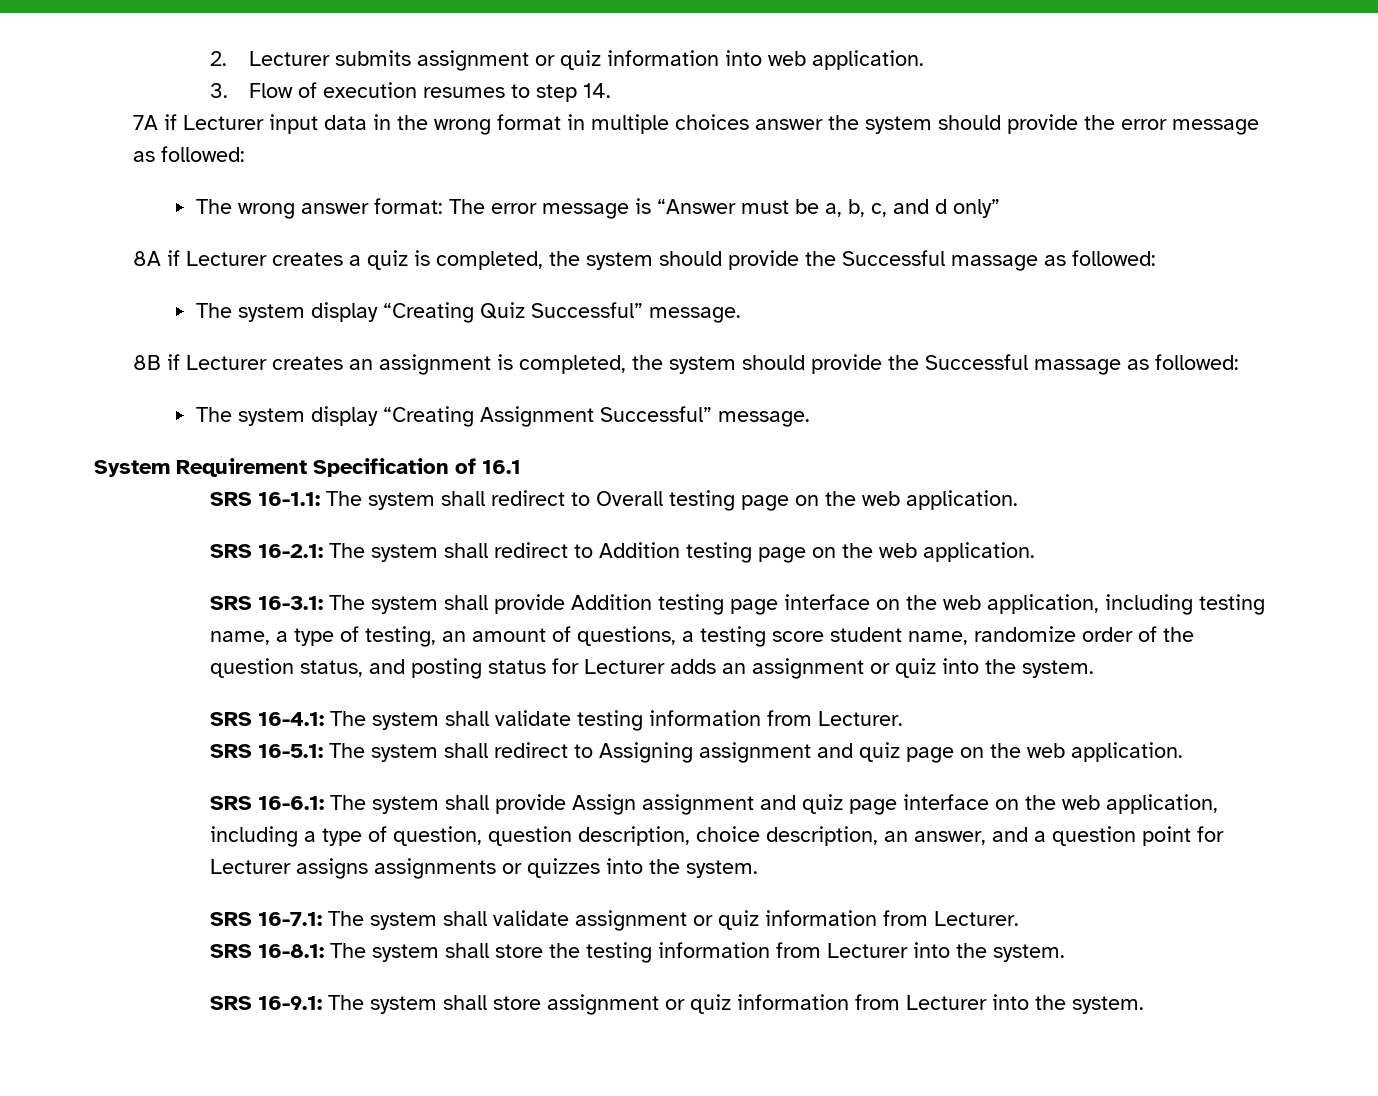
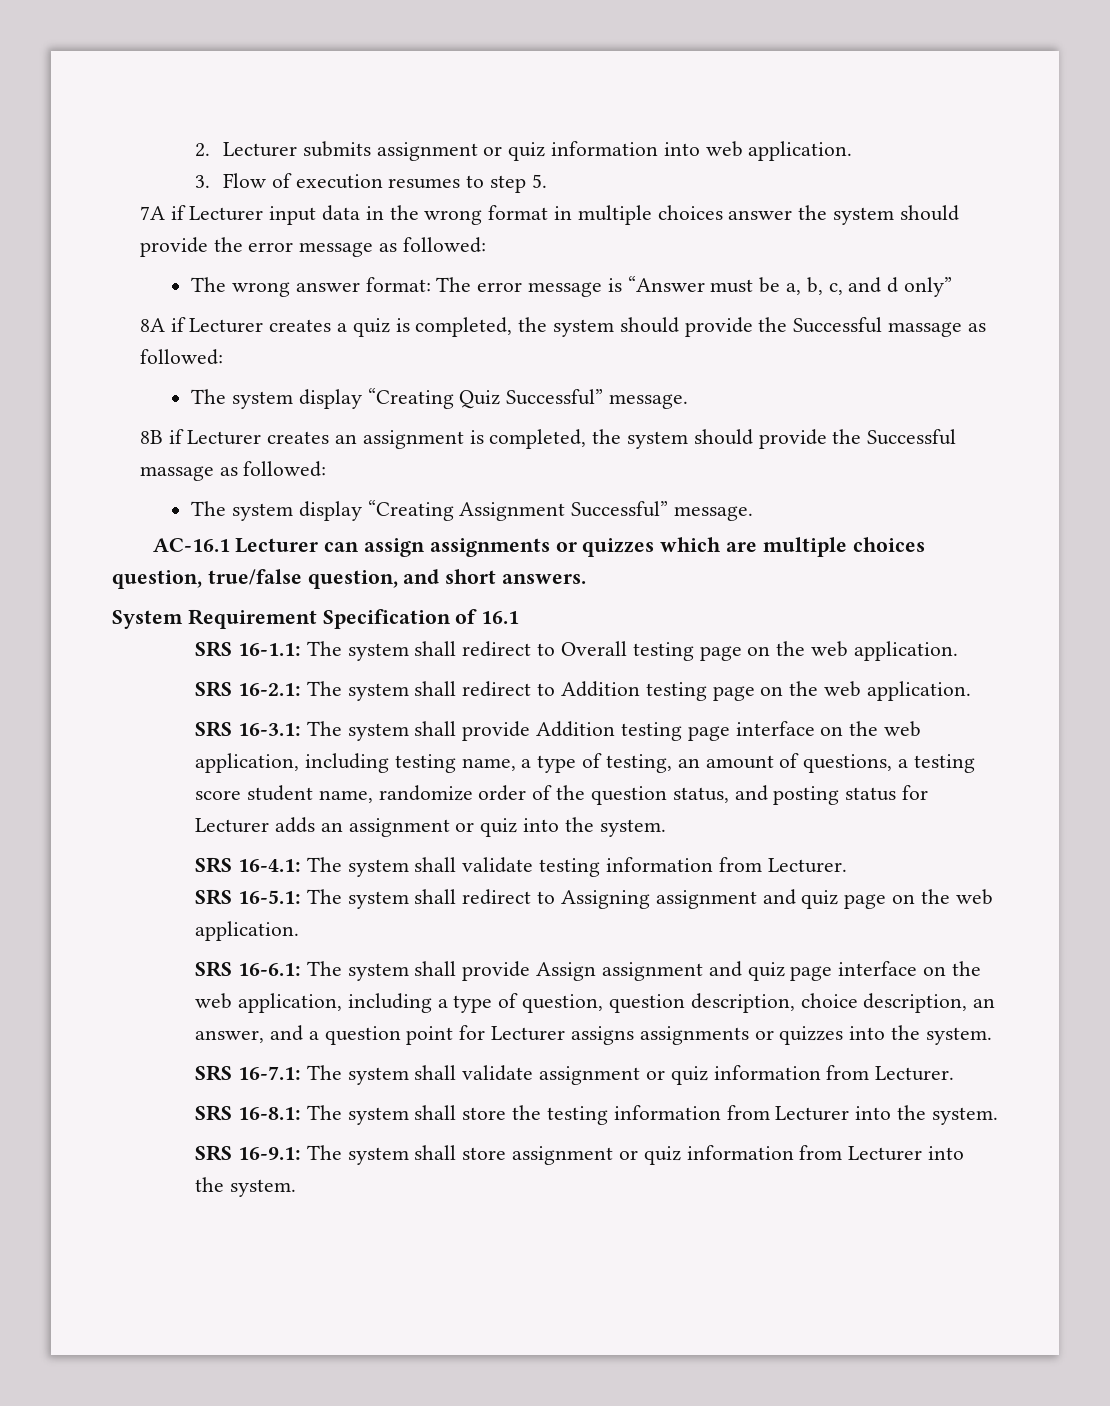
- 3. Flow of execution resumes to step 14.
+ 3. Flow of execution resumes to step 5.
+ AC-16.1 Lecturer can assign assignments or quizzes which are multiple choices question, true/false question, and short answers.

